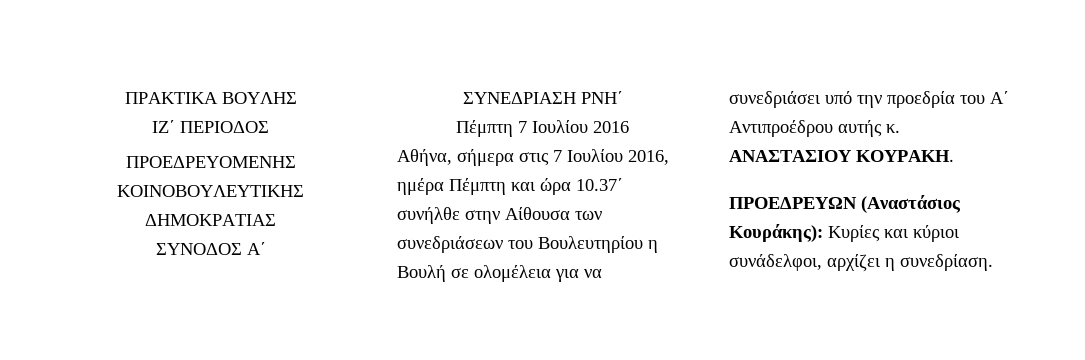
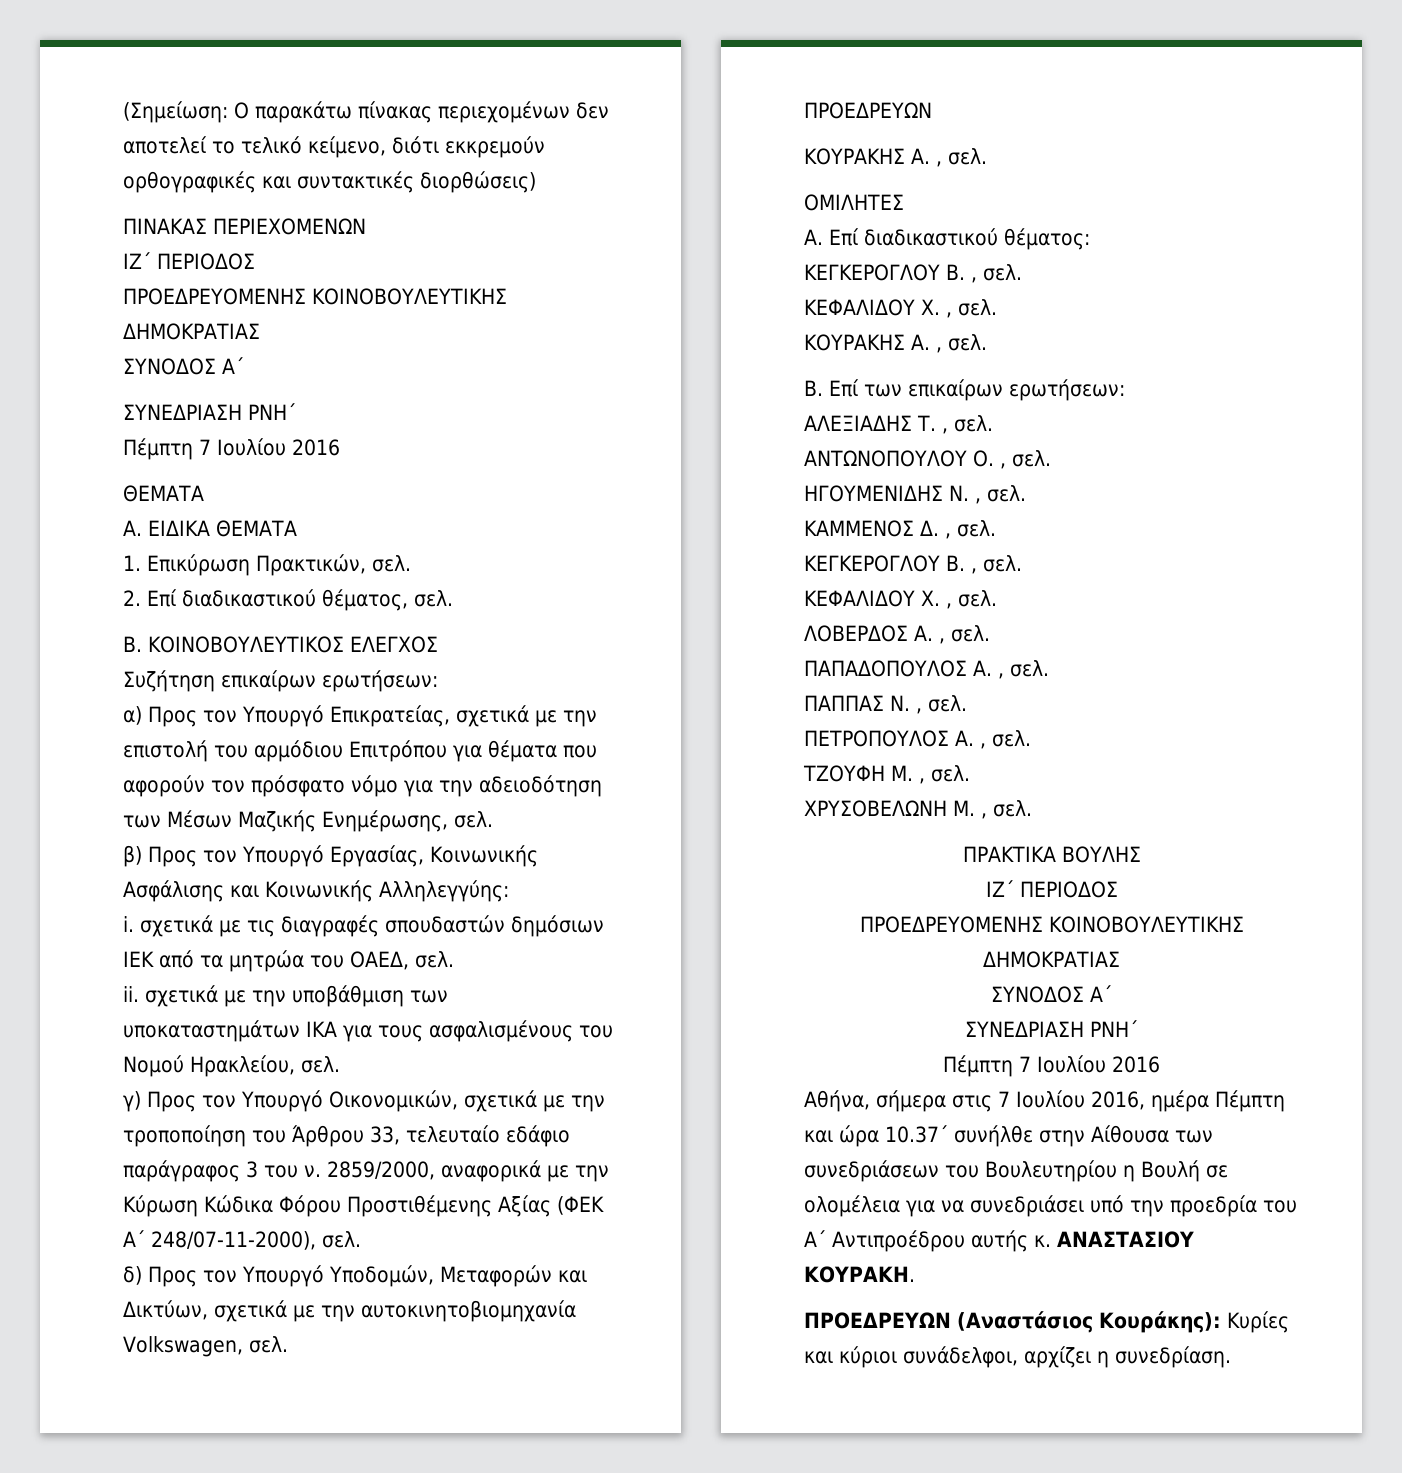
+ (Σημείωση: Ο παρακάτω πίνακας περιεχομένων δεν αποτελεί το τελικό κείμενο, διότι εκκρεμούν ορθογραφικές και συντακτικές διορθώσεις)
+ ΠΙΝΑΚΑΣ ΠΕΡΙΕΧΟΜΕΝΩΝ
+ ΙΖ΄ ΠΕΡΙΟΔΟΣ
+ ΠΡΟΕΔΡΕΥΟΜΕΝΗΣ ΚΟΙΝΟΒΟΥΛΕΥΤΙΚΗΣ ΔΗΜΟΚΡΑΤΙΑΣ
+ ΣΥΝΟΔΟΣ Α΄
+ ΣΥΝΕΔΡΙΑΣΗ ΡΝΗ΄
+ Πέμπτη 7 Ιουλίου 2016
+ ΘΕΜΑΤΑ
+ Α. ΕΙΔΙΚΑ ΘΕΜΑΤΑ
+ 1. Επικύρωση Πρακτικών, σελ.
+ 2. Επί διαδικαστικού θέματος, σελ.
+ Β. ΚΟΙΝΟΒΟΥΛΕΥΤΙΚΟΣ ΕΛΕΓΧΟΣ
+ Συζήτηση επικαίρων ερωτήσεων:
+ α) Προς τον Υπουργό Επικρατείας, σχετικά με την επιστολή του αρμόδιου Επιτρόπου για θέματα που αφορούν τον πρόσφατο νόμο για την αδειοδότηση των Μέσων Μαζικής Ενημέρωσης, σελ.
+ β) Προς τον Υπουργό Εργασίας, Κοινωνικής Ασφάλισης και Κοινωνικής Αλληλεγγύης:
+ i. σχετικά με τις διαγραφές σπουδαστών δημόσιων ΙΕΚ από τα μητρώα του ΟΑΕΔ, σελ.
+ ii. σχετικά με την υποβάθμιση των υποκαταστημάτων ΙΚΑ για τους ασφαλισμένους του Νομού Ηρακλείου, σελ.
+ γ) Προς τον Υπουργό Οικονομικών, σχετικά με την τροποποίηση του Άρθρου 33, τελευταίο εδάφιο παράγραφος 3 του ν. 2859/2000, αναφορικά με την Κύρωση Κώδικα Φόρου Προστιθέμενης Αξίας (ΦΕΚ Α΄ 248/07-11-2000), σελ.
+ δ) Προς τον Υπουργό Υποδομών, Μεταφορών και Δικτύων, σχετικά με την αυτοκινητοβιομηχανία Volkswagen, σελ.
+ ΠΡΟΕΔΡΕΥΩΝ
+ ΚΟΥΡΑΚΗΣ Α. , σελ.
+ ΟΜΙΛΗΤΕΣ
+ Α. Επί διαδικαστικού θέματος:
+ ΚΕΓΚΕΡΟΓΛΟΥ Β. , σελ.
+ ΚΕΦΑΛΙΔΟΥ Χ. , σελ.
+ ΚΟΥΡΑΚΗΣ Α. , σελ.
+ Β. Επί των επικαίρων ερωτήσεων:
+ ΑΛΕΞΙΑΔΗΣ Τ. , σελ.
+ ΑΝΤΩΝΟΠΟΥΛΟΥ Ο. , σελ.
+ ΗΓΟΥΜΕΝΙΔΗΣ Ν. , σελ.
+ ΚΑΜΜΕΝΟΣ Δ. , σελ.
+ ΚΕΓΚΕΡΟΓΛΟΥ Β. , σελ.
+ ΚΕΦΑΛΙΔΟΥ Χ. , σελ.
+ ΛΟΒΕΡΔΟΣ Α. , σελ.
+ ΠΑΠΑΔΟΠΟΥΛΟΣ Α. , σελ.
+ ΠΑΠΠΑΣ Ν. , σελ.
+ ΠΕΤΡΟΠΟΥΛΟΣ Α. , σελ.
+ ΤΖΟΥΦΗ Μ. , σελ.
+ ΧΡΥΣΟΒΕΛΩΝΗ Μ. , σελ.

